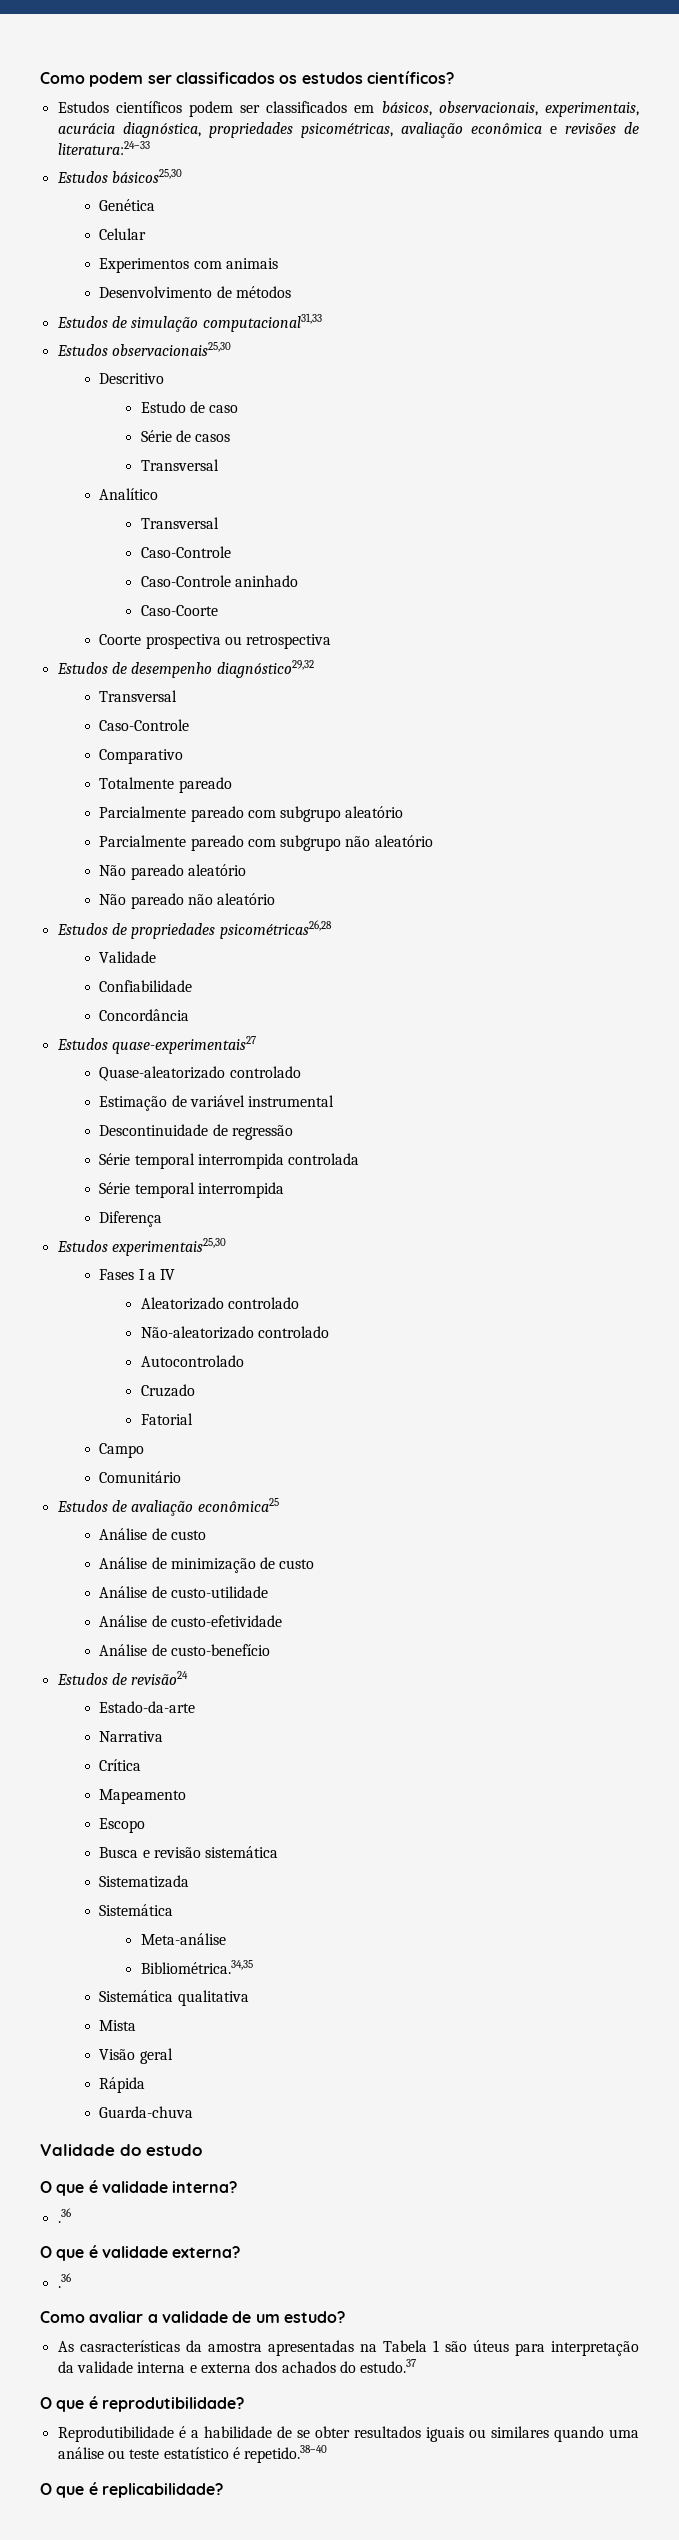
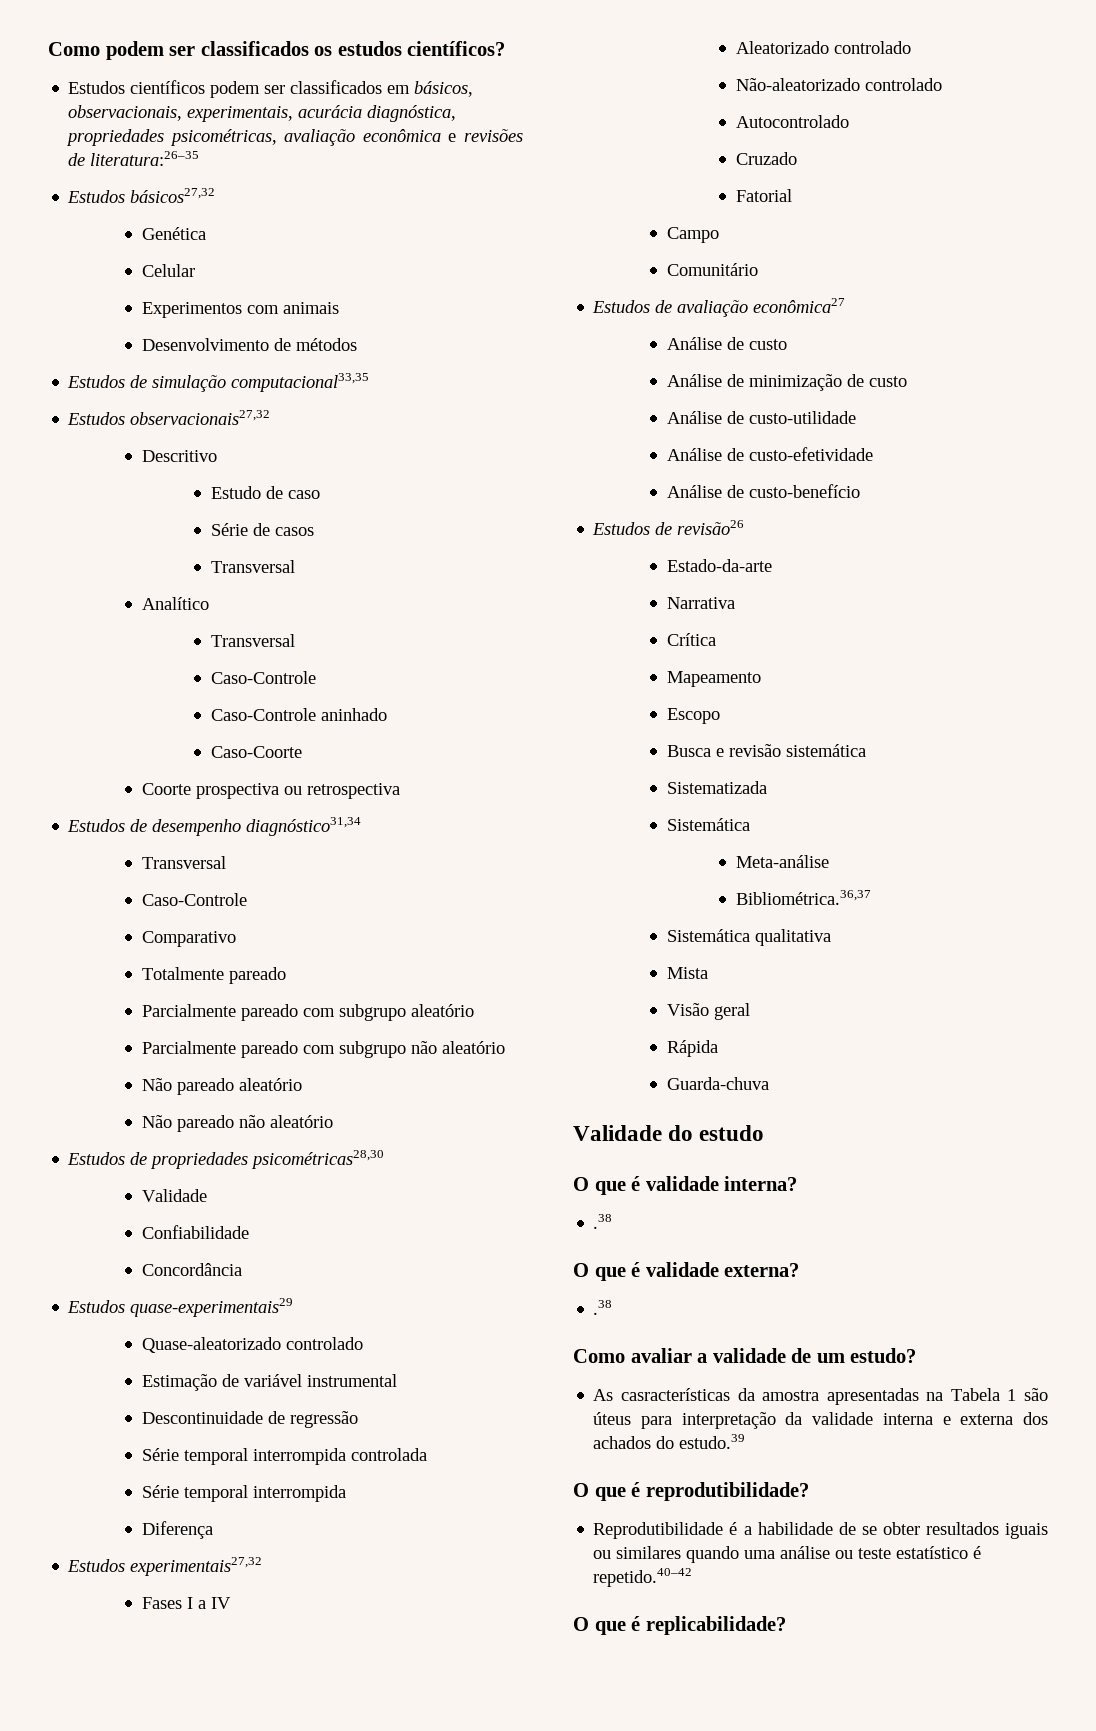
- Estudos científicos podem ser classificados em básicos, observacionais, experimentais, acurácia diagnóstica, propriedades psicométricas, avaliação econômica e revisões de literatura:24–33
- Estudos básicos25,30
+ Estudos científicos podem ser classificados em básicos, observacionais, experimentais, acurácia diagnóstica, propriedades psicométricas, avaliação econômica e revisões de literatura:26–35
+ Estudos básicos27,32
- Estudos de simulação computacional31,33
- Estudos observacionais25,30
+ Estudos de simulação computacional33,35
+ Estudos observacionais27,32
- Estudos de desempenho diagnóstico29,32
+ Estudos de desempenho diagnóstico31,34
- Estudos de propriedades psicométricas26,28
+ Estudos de propriedades psicométricas28,30
- Estudos quase-experimentais27
+ Estudos quase-experimentais29
- Estudos experimentais25,30
+ Estudos experimentais27,32
- Estudos de avaliação econômica25
+ Estudos de avaliação econômica27
- Estudos de revisão24
+ Estudos de revisão26
- Bibliométrica.34,35
+ Bibliométrica.36,37
  O que é validade interna?
- .36
+ .38
  O que é validade externa?
- .36
+ .38
- As casracterísticas da amostra apresentadas na Tabela 1 são úteus para interpretação da validade interna e externa dos achados do estudo.37
+ As casracterísticas da amostra apresentadas na Tabela 1 são úteus para interpretação da validade interna e externa dos achados do estudo.39
- Reprodutibilidade é a habilidade de se obter resultados iguais ou similares quando uma análise ou teste estatístico é repetido.38–40
+ Reprodutibilidade é a habilidade de se obter resultados iguais ou similares quando uma análise ou teste estatístico é repetido.40–42

